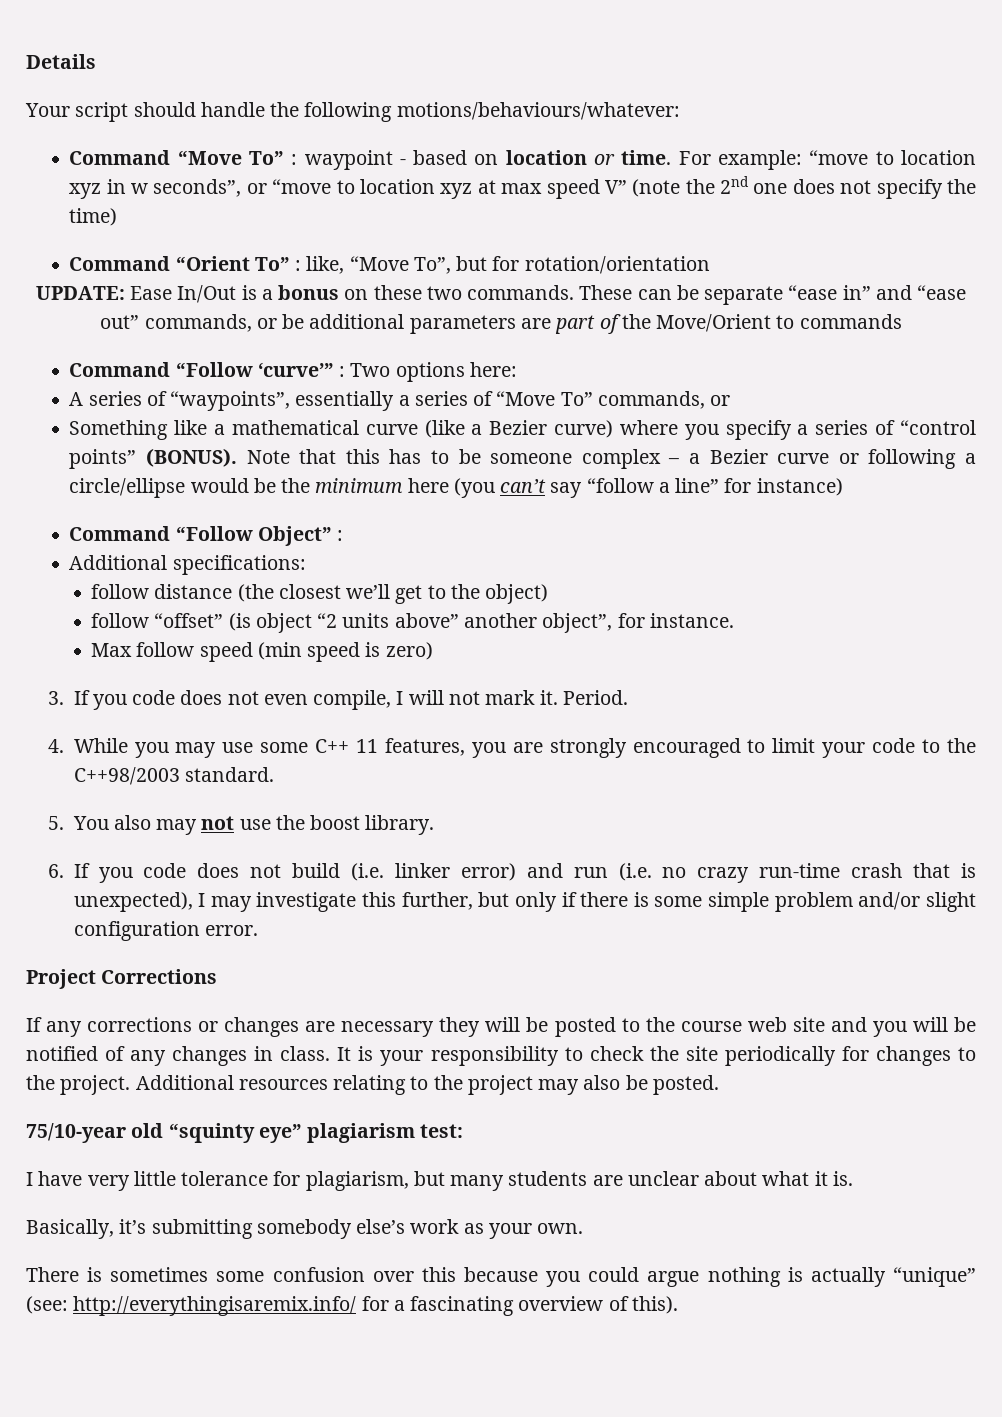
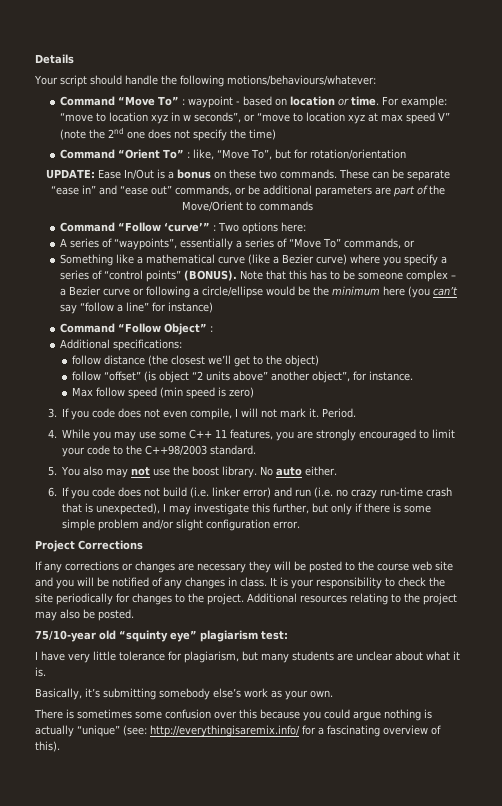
+ No auto either.

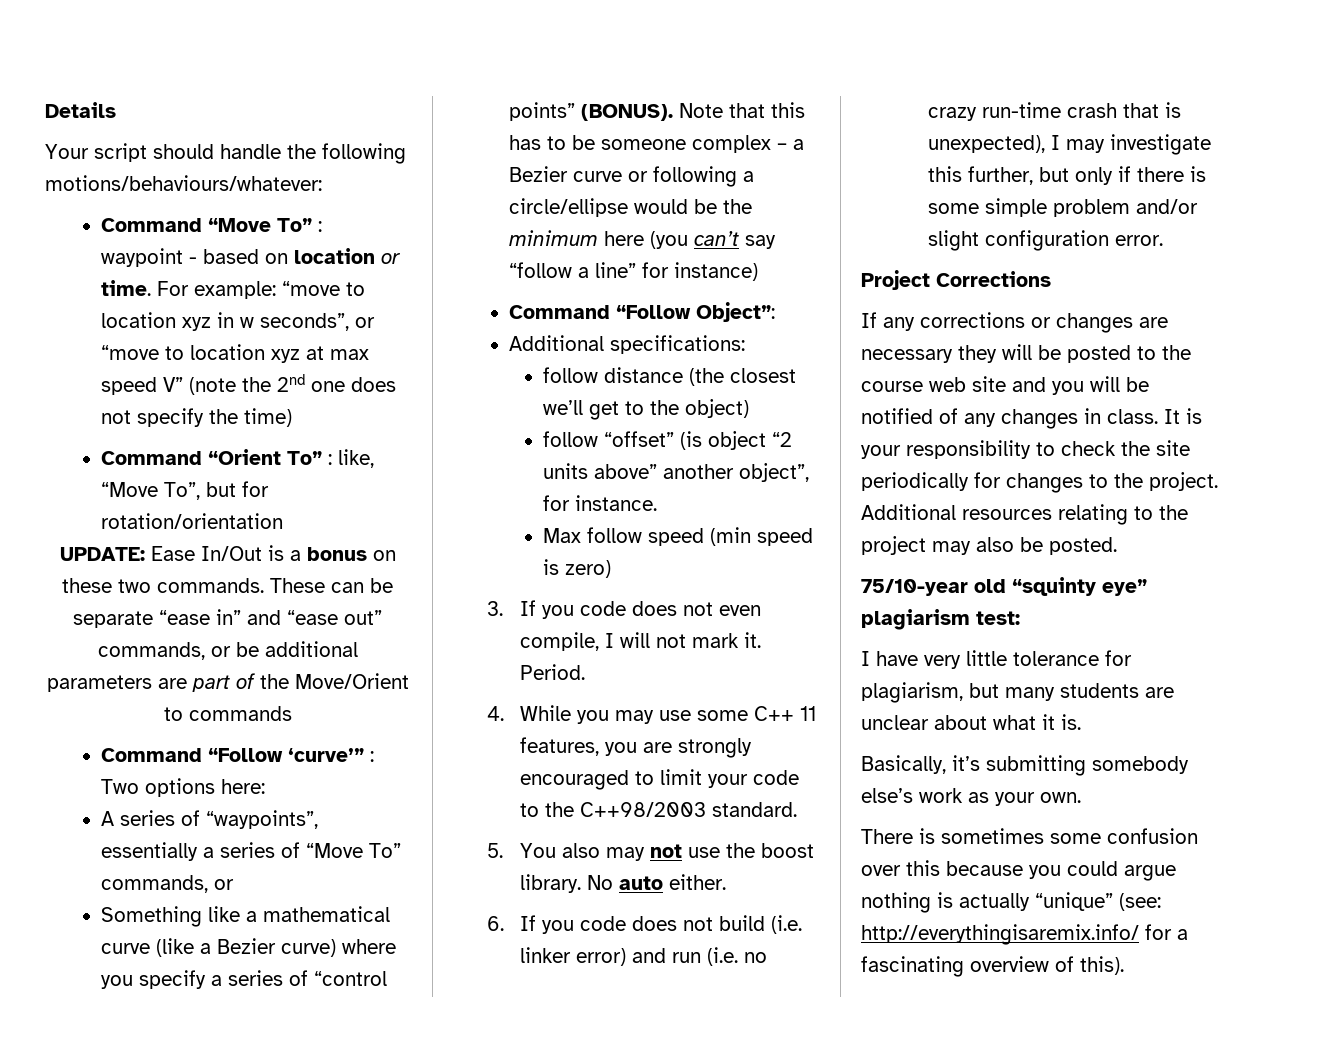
- Command “Follow Object” :
+ Command “Follow Object”:

